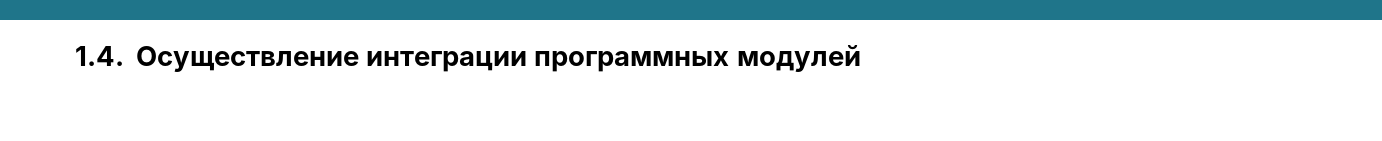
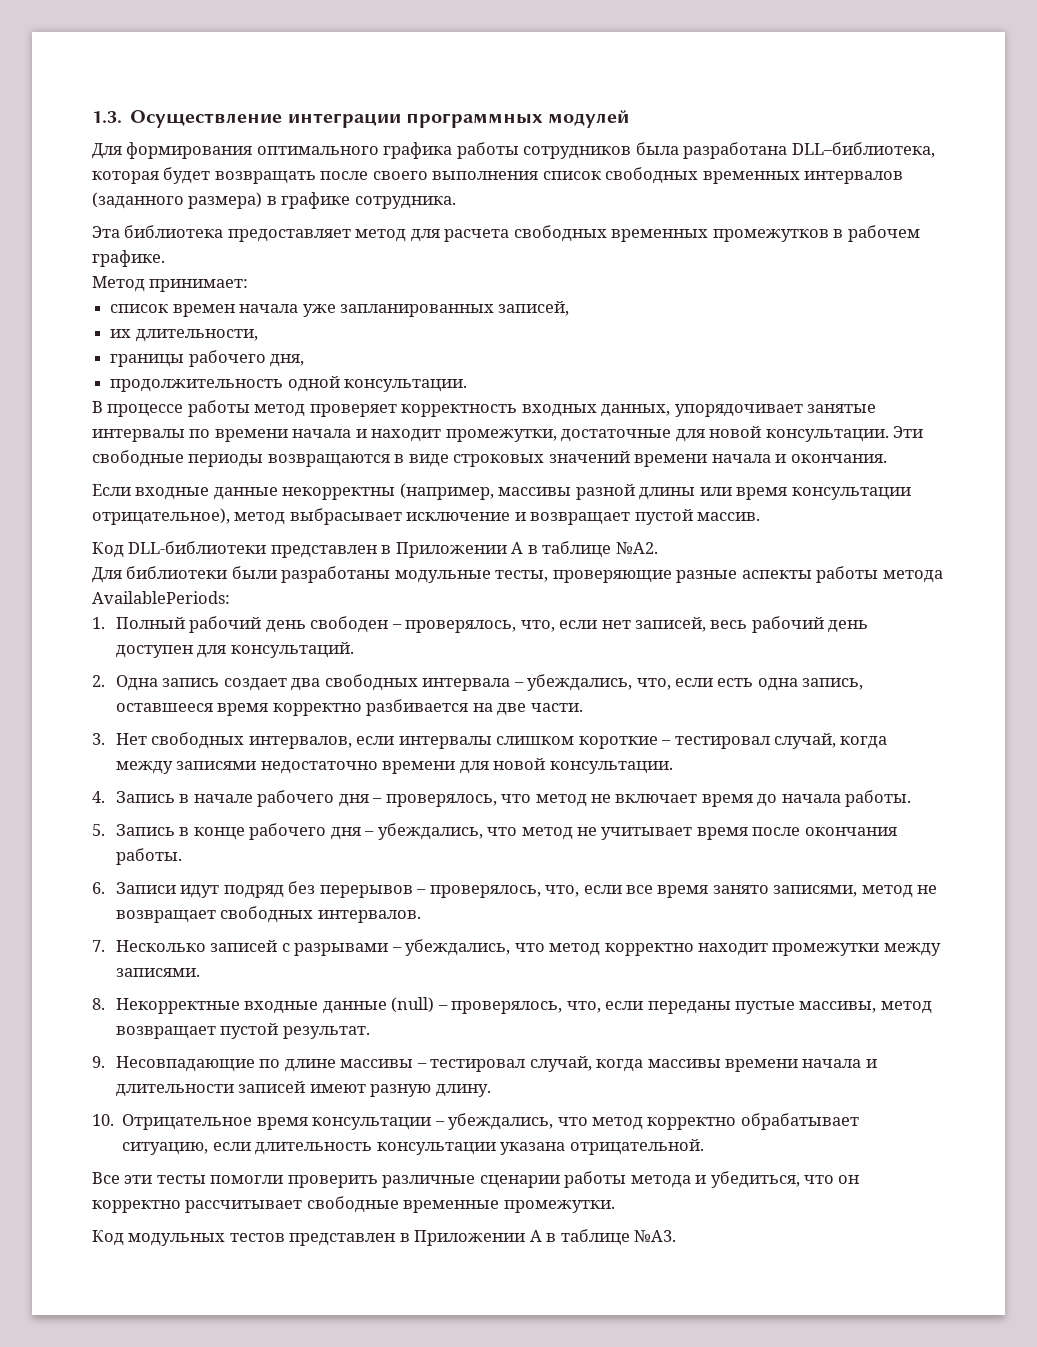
- 1.4. Осуществление интеграции программных модулей
+ 1.3. Осуществление интеграции программных модулей
+ Для формирования оптимального графика работы сотрудников была разработана DLL–библиотека, которая будет возвращать после своего выполнения список свободных временных интервалов (заданного размера) в графике сотрудника.
+ Эта библиотека предоставляет метод для расчета свободных временных промежутков в рабочем графике.
+ Метод принимает:
+ список времен начала уже запланированных записей,
+ их длительности,
+ границы рабочего дня,
+ продолжительность одной консультации.
+ В процессе работы метод проверяет корректность входных данных, упорядочивает занятые интервалы по времени начала и находит промежутки, достаточные для новой консультации. Эти свободные периоды возвращаются в виде строковых значений времени начала и окончания.
+ Если входные данные некорректны (например, массивы разной длины или время консультации отрицательное), метод выбрасывает исключение и возвращает пустой массив.
+ Код DLL-библиотеки представлен в Приложении А в таблице №А2.
+ Для библиотеки были разработаны модульные тесты, проверяющие разные аспекты работы метода AvailablePeriods:
+ 1. Полный рабочий день свободен – проверялось, что, если нет записей, весь рабочий день доступен для консультаций.
+ 2. Одна запись создает два свободных интервала – убеждались, что, если есть одна запись, оставшееся время корректно разбивается на две части.
+ 3. Нет свободных интервалов, если интервалы слишком короткие – тестировал случай, когда между записями недостаточно времени для новой консультации.
+ 4. Запись в начале рабочего дня – проверялось, что метод не включает время до начала работы.
+ 5. Запись в конце рабочего дня – убеждались, что метод не учитывает время после окончания работы.
+ 6. Записи идут подряд без перерывов – проверялось, что, если все время занято записями, метод не возвращает свободных интервалов.
+ 7. Несколько записей с разрывами – убеждались, что метод корректно находит промежутки между записями.
+ 8. Некорректные входные данные (null) – проверялось, что, если переданы пустые массивы, метод возвращает пустой результат.
+ 9. Несовпадающие по длине массивы – тестировал случай, когда массивы времени начала и длительности записей имеют разную длину.
+ 10. Отрицательное время консультации – убеждались, что метод корректно обрабатывает ситуацию, если длительность консультации указана отрицательной.
+ Все эти тесты помогли проверить различные сценарии работы метода и убедиться, что он корректно рассчитывает свободные временные промежутки.
+ Код модульных тестов представлен в Приложении А в таблице №А3.

